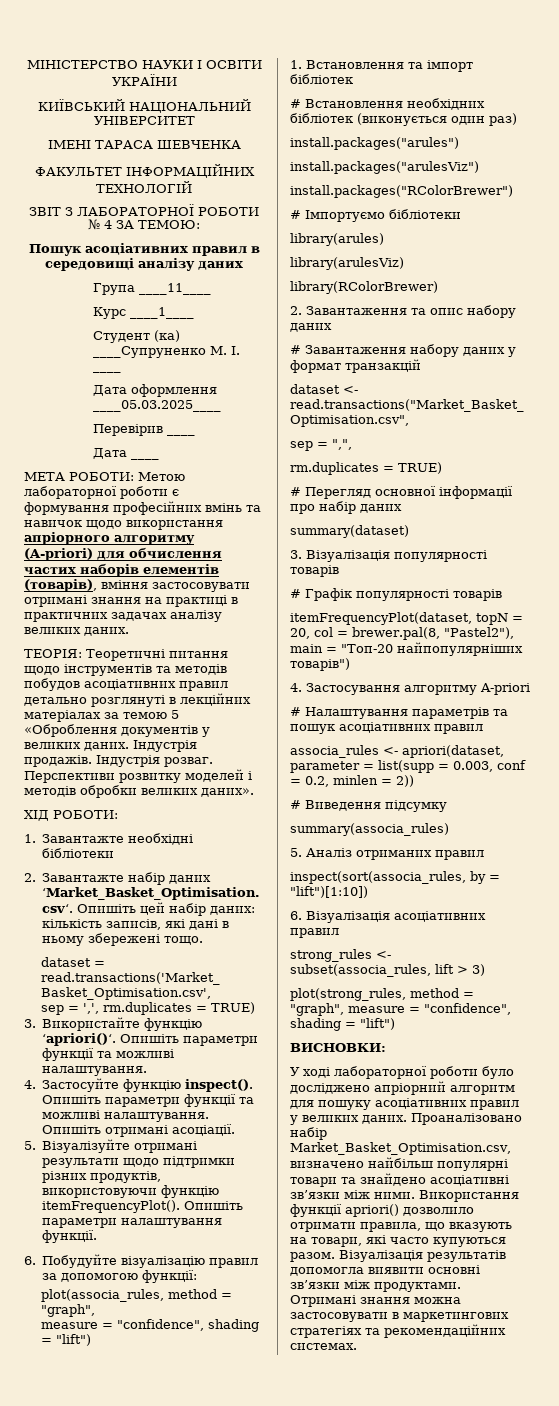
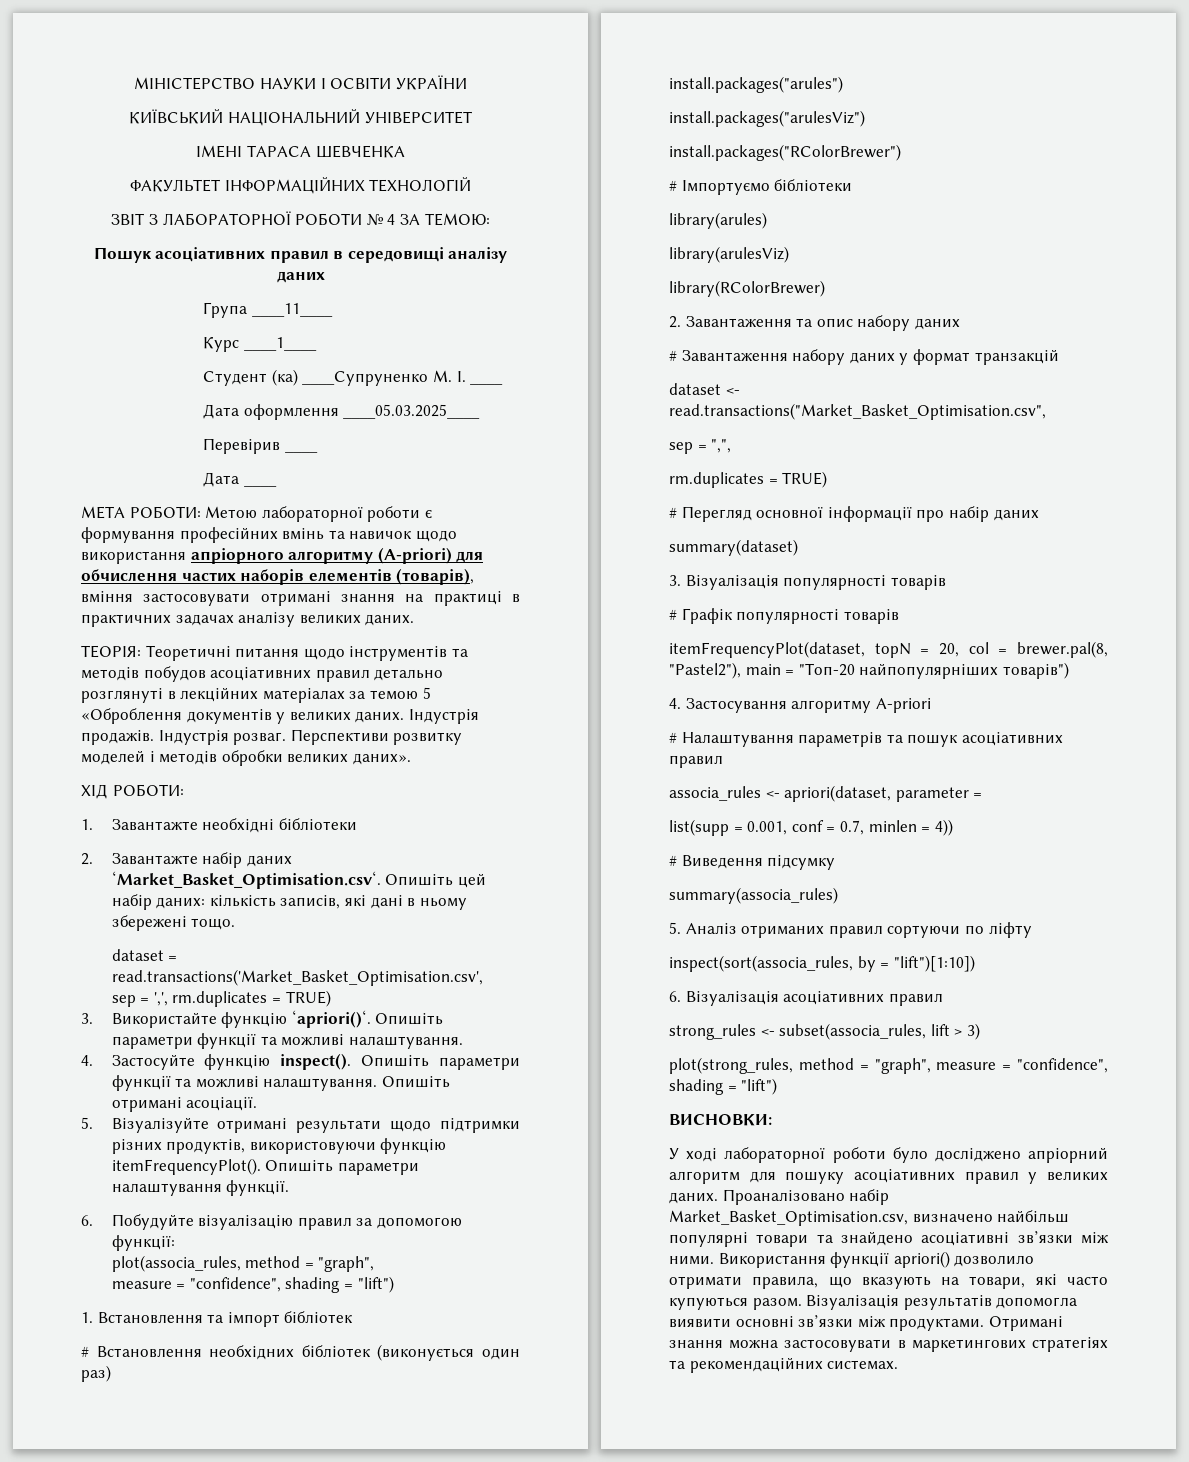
- associa_rules <- apriori(dataset, parameter = list(supp = 0.003, conf = 0.2, minlen = 2))
+ associa_rules <- apriori(dataset, parameter =
+ list(supp = 0.001, conf = 0.7, minlen = 4))
- 5. Аналіз отриманих правил
+ 5. Аналіз отриманих правил сортуючи по ліфту

